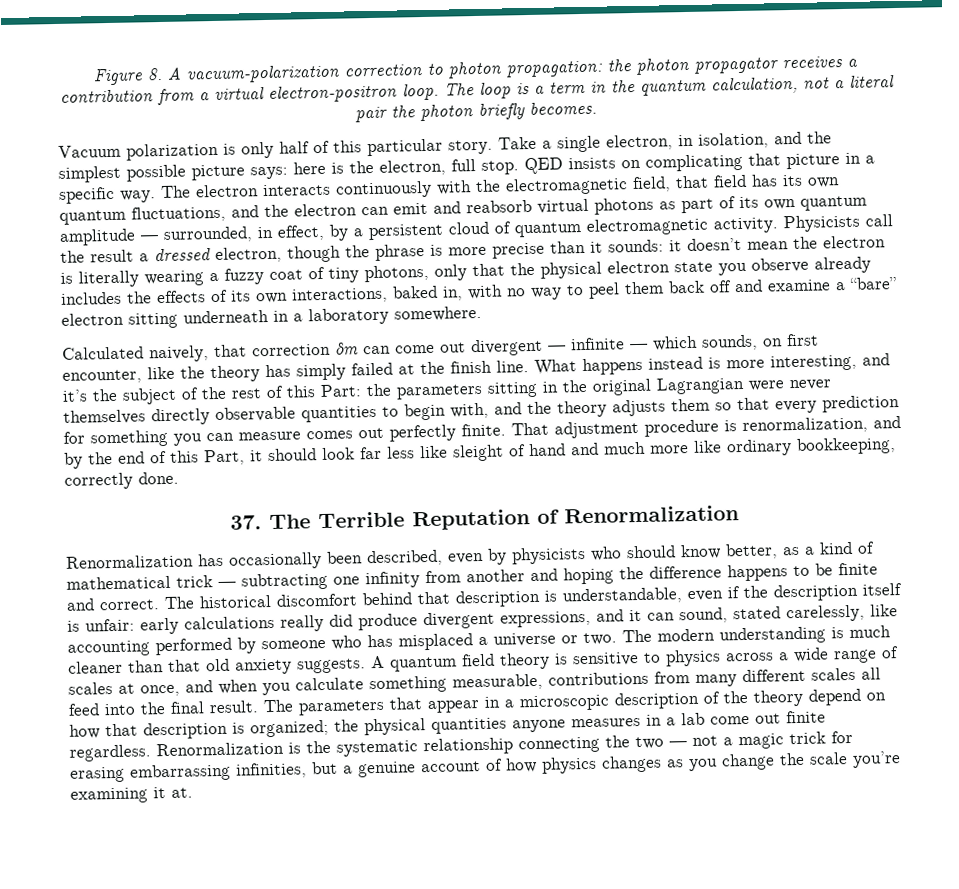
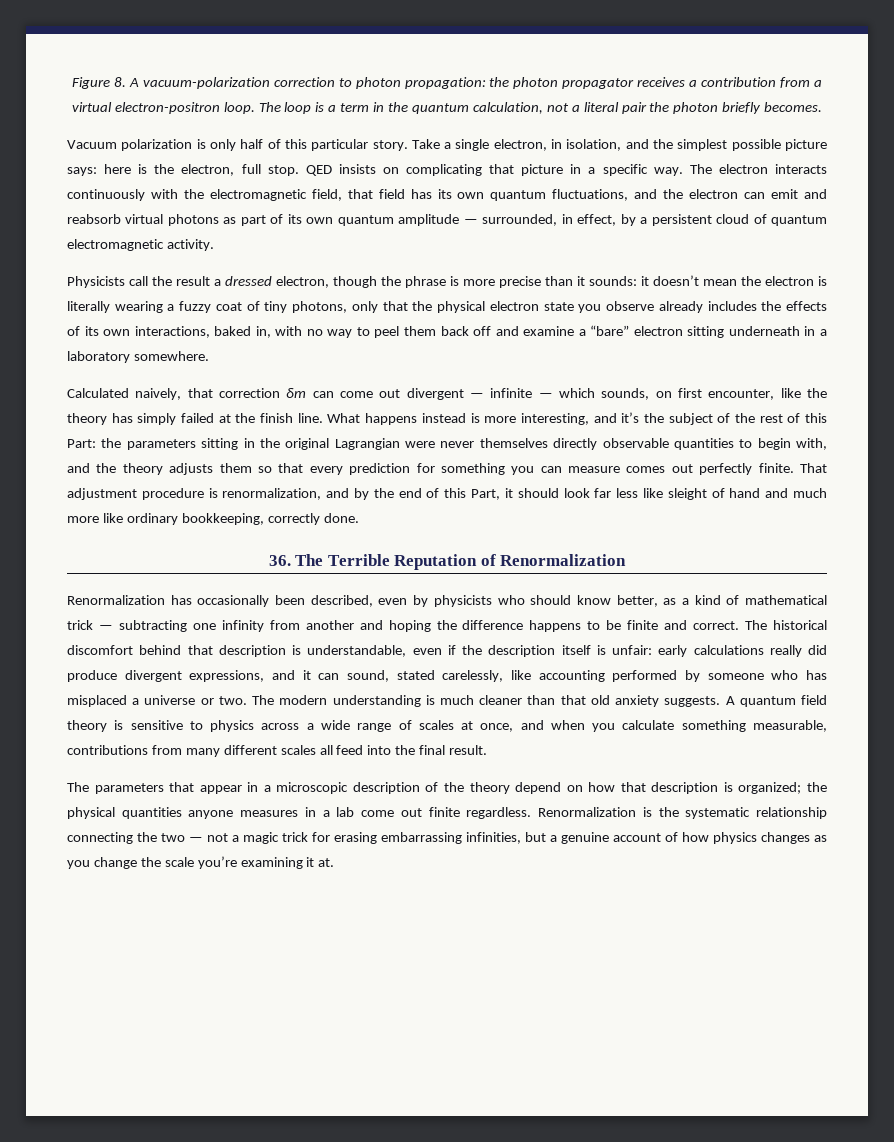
- The electron interacts continuously with the electromagnetic field, that field has its own quantum fluctuations, and the electron can emit and reabsorb virtual photons as part of its own quantum amplitude — surrounded, in effect, by a persistent cloud of quantum electromagnetic activity. Physicists call the result a dressed electron, though the phrase is more precise than it sounds:
+ The electron interacts continuously with the electromagnetic field, that field has its own quantum fluctuations, and the electron can emit and reabsorb virtual photons as part of its own quantum amplitude — surrounded, in effect, by a persistent cloud of quantum electromagnetic activity.
+ Physicists call the result a dressed electron, though the phrase is more precise than it sounds:
- 37. The Terrible Reputation of Renormalization
+ 36. The Terrible Reputation of Renormalization
- A quantum field theory is sensitive to physics across a wide range of scales at once, and when you calculate something measurable, contributions from many different scales all feed into the final result. The parameters that appear in a microscopic description of the theory depend on how that description is organized;
+ A quantum field theory is sensitive to physics across a wide range of scales at once, and when you calculate something measurable, contributions from many different scales all feed into the final result.
+ The parameters that appear in a microscopic description of the theory depend on how that description is organized;

